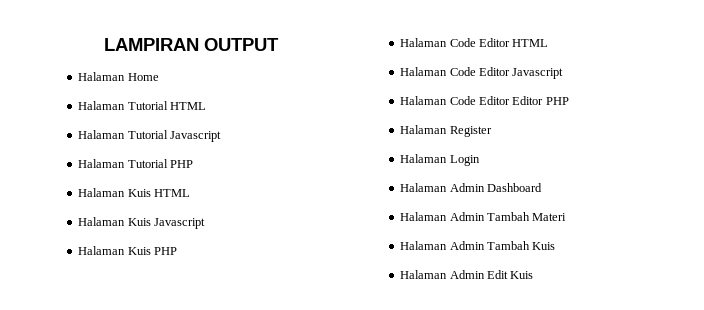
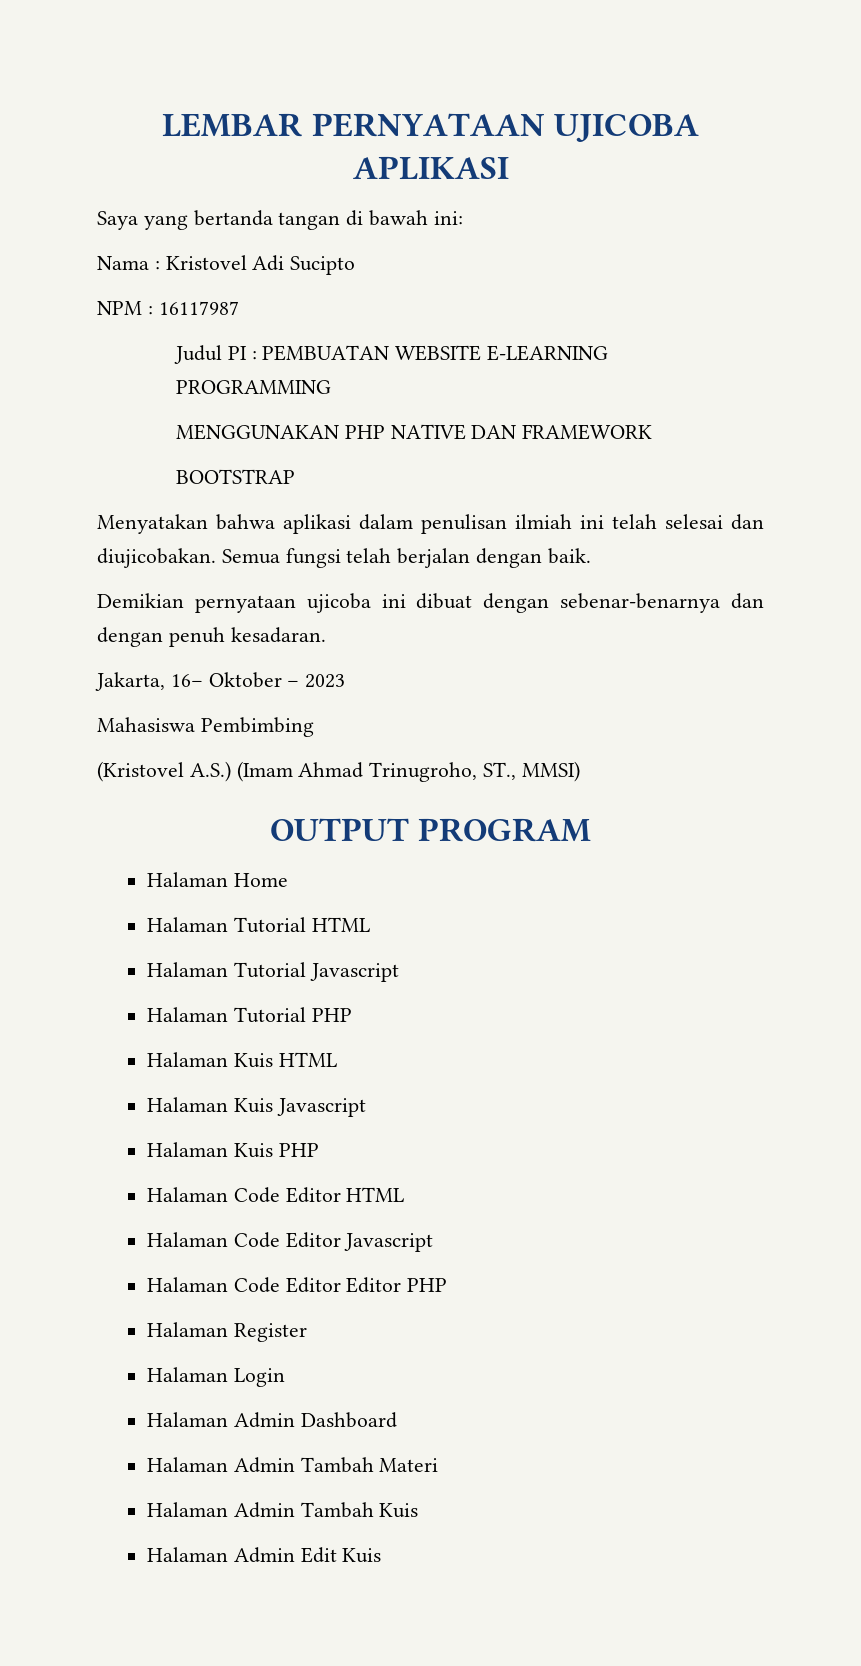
- LAMPIRAN OUTPUT
+ LEMBAR PERNYATAAN UJICOBA APLIKASI
+ Saya yang bertanda tangan di bawah ini:
+ Nama : Kristovel Adi Sucipto
+ NPM : 16117987
+ Judul PI : PEMBUATAN WEBSITE E-LEARNING PROGRAMMING
+ MENGGUNAKAN PHP NATIVE DAN FRAMEWORK
+ BOOTSTRAP
+ Menyatakan bahwa aplikasi dalam penulisan ilmiah ini telah selesai dan diujicobakan. Semua fungsi telah berjalan dengan baik.
+ Demikian pernyataan ujicoba ini dibuat dengan sebenar-benarnya dan dengan penuh kesadaran.
+ Jakarta, 16– Oktober – 2023
+ Mahasiswa Pembimbing
+ (Kristovel A.S.) (Imam Ahmad Trinugroho, ST., MMSI)
+ OUTPUT PROGRAM

